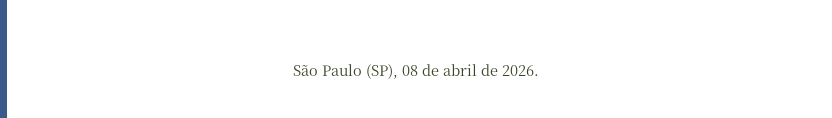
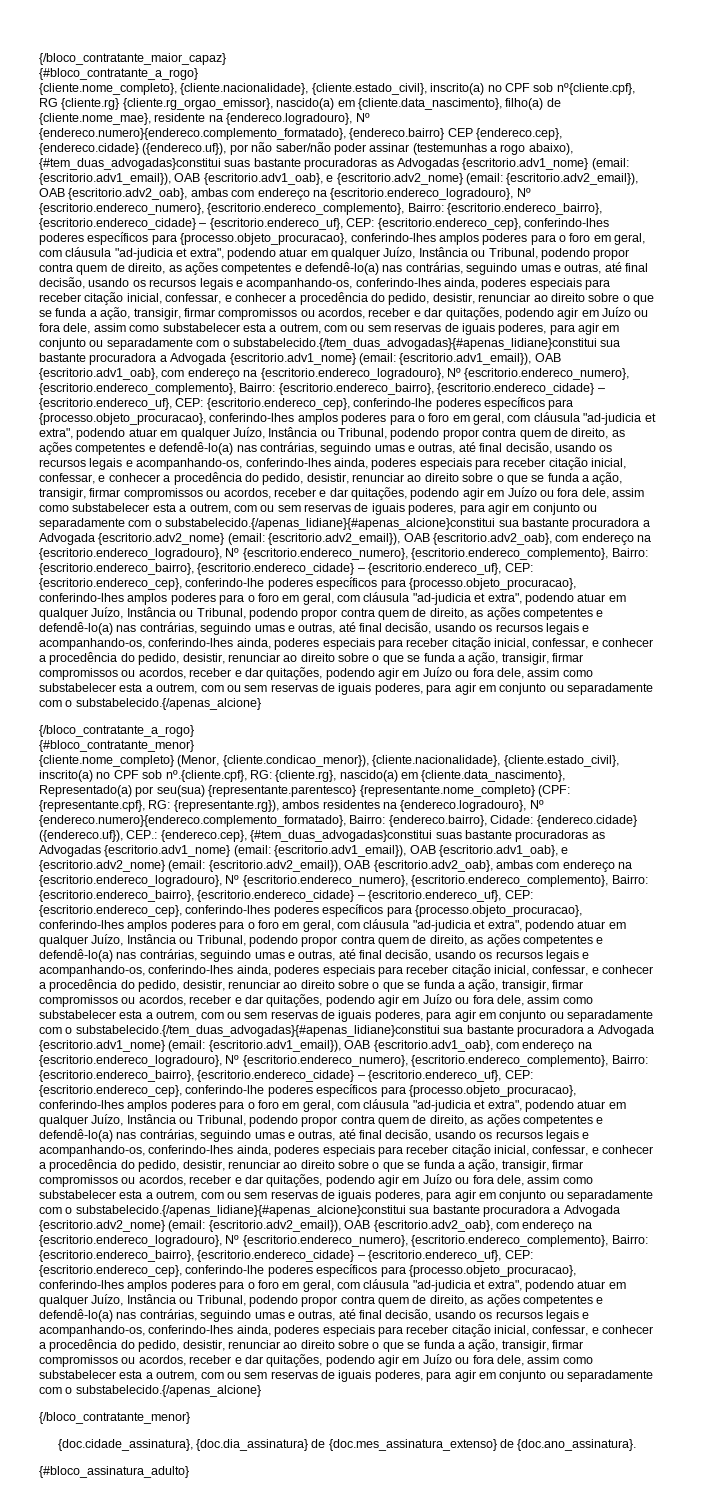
- São Paulo (SP), 08 de abril de 2026.
+ {/bloco_contratante_maior_capaz}
+ {#bloco_contratante_a_rogo}
+ {cliente.nome_completo}, {cliente.nacionalidade}, {cliente.estado_civil}, inscrito(a) no CPF sob nº{cliente.cpf}, RG {cliente.rg} {cliente.rg_orgao_emissor}, nascido(a) em {cliente.data_nascimento}, filho(a) de {cliente.nome_mae}, residente na {endereco.logradouro}, Nº {endereco.numero}{endereco.complemento_formatado}, {endereco.bairro} CEP {endereco.cep}, {endereco.cidade} ({endereco.uf}), por não saber/não poder assinar (testemunhas a rogo abaixo), {#tem_duas_advogadas}constitui suas bastante procuradoras as Advogadas {escritorio.adv1_nome} (email: {escritorio.adv1_email}), OAB {escritorio.adv1_oab}, e {escritorio.adv2_nome} (email: {escritorio.adv2_email}), OAB {escritorio.adv2_oab}, ambas com endereço na {escritorio.endereco_logradouro}, Nº {escritorio.endereco_numero}, {escritorio.endereco_complemento}, Bairro: {escritorio.endereco_bairro}, {escritorio.endereco_cidade} – {escritorio.endereco_uf}, CEP: {escritorio.endereco_cep}, conferindo-lhes poderes específicos para {processo.objeto_procuracao}, conferindo-lhes amplos poderes para o foro em geral, com cláusula "ad-judicia et extra", podendo atuar em qualquer Juízo, Instância ou Tribunal, podendo propor contra quem de direito, as ações competentes e defendê-lo(a) nas contrárias, seguindo umas e outras, até final decisão, usando os recursos legais e acompanhando-os, conferindo-lhes ainda, poderes especiais para receber citação inicial, confessar, e conhecer a procedência do pedido, desistir, renunciar ao direito sobre o que se funda a ação, transigir, firmar compromissos ou acordos, receber e dar quitações, podendo agir em Juízo ou fora dele, assim como substabelecer esta a outrem, com ou sem reservas de iguais poderes, para agir em conjunto ou separadamente com o substabelecido.{/tem_duas_advogadas}{#apenas_lidiane}constitui sua bastante procuradora a Advogada {escritorio.adv1_nome} (email: {escritorio.adv1_email}), OAB {escritorio.adv1_oab}, com endereço na {escritorio.endereco_logradouro}, Nº {escritorio.endereco_numero}, {escritorio.endereco_complemento}, Bairro: {escritorio.endereco_bairro}, {escritorio.endereco_cidade} – {escritorio.endereco_uf}, CEP: {escritorio.endereco_cep}, conferindo-lhe poderes específicos para {processo.objeto_procuracao}, conferindo-lhes amplos poderes para o foro em geral, com cláusula "ad-judicia et extra", podendo atuar em qualquer Juízo, Instância ou Tribunal, podendo propor contra quem de direito, as ações competentes e defendê-lo(a) nas contrárias, seguindo umas e outras, até final decisão, usando os recursos legais e acompanhando-os, conferindo-lhes ainda, poderes especiais para receber citação inicial, confessar, e conhecer a procedência do pedido, desistir, renunciar ao direito sobre o que se funda a ação, transigir, firmar compromissos ou acordos, receber e dar quitações, podendo agir em Juízo ou fora dele, assim como substabelecer esta a outrem, com ou sem reservas de iguais poderes, para agir em conjunto ou separadamente com o substabelecido.{/apenas_lidiane}{#apenas_alcione}constitui sua bastante procuradora a Advogada {escritorio.adv2_nome} (email: {escritorio.adv2_email}), OAB {escritorio.adv2_oab}, com endereço na {escritorio.endereco_logradouro}, Nº {escritorio.endereco_numero}, {escritorio.endereco_complemento}, Bairro: {escritorio.endereco_bairro}, {escritorio.endereco_cidade} – {escritorio.endereco_uf}, CEP: {escritorio.endereco_cep}, conferindo-lhe poderes específicos para {processo.objeto_procuracao}, conferindo-lhes amplos poderes para o foro em geral, com cláusula "ad-judicia et extra", podendo atuar em qualquer Juízo, Instância ou Tribunal, podendo propor contra quem de direito, as ações competentes e defendê-lo(a) nas contrárias, seguindo umas e outras, até final decisão, usando os recursos legais e acompanhando-os, conferindo-lhes ainda, poderes especiais para receber citação inicial, confessar, e conhecer a procedência do pedido, desistir, renunciar ao direito sobre o que se funda a ação, transigir, firmar compromissos ou acordos, receber e dar quitações, podendo agir em Juízo ou fora dele, assim como substabelecer esta a outrem, com ou sem reservas de iguais poderes, para agir em conjunto ou separadamente com o substabelecido.{/apenas_alcione}
+ {/bloco_contratante_a_rogo}
+ {#bloco_contratante_menor}
+ {cliente.nome_completo} (Menor, {cliente.condicao_menor}), {cliente.nacionalidade}, {cliente.estado_civil}, inscrito(a) no CPF sob nº.{cliente.cpf}, RG: {cliente.rg}, nascido(a) em {cliente.data_nascimento}, Representado(a) por seu(sua) {representante.parentesco} {representante.nome_completo} (CPF: {representante.cpf}, RG: {representante.rg}), ambos residentes na {endereco.logradouro}, Nº {endereco.numero}{endereco.complemento_formatado}, Bairro: {endereco.bairro}, Cidade: {endereco.cidade} ({endereco.uf}), CEP.: {endereco.cep}, {#tem_duas_advogadas}constitui suas bastante procuradoras as Advogadas {escritorio.adv1_nome} (email: {escritorio.adv1_email}), OAB {escritorio.adv1_oab}, e {escritorio.adv2_nome} (email: {escritorio.adv2_email}), OAB {escritorio.adv2_oab}, ambas com endereço na {escritorio.endereco_logradouro}, Nº {escritorio.endereco_numero}, {escritorio.endereco_complemento}, Bairro: {escritorio.endereco_bairro}, {escritorio.endereco_cidade} – {escritorio.endereco_uf}, CEP: {escritorio.endereco_cep}, conferindo-lhes poderes específicos para {processo.objeto_procuracao}, conferindo-lhes amplos poderes para o foro em geral, com cláusula "ad-judicia et extra", podendo atuar em qualquer Juízo, Instância ou Tribunal, podendo propor contra quem de direito, as ações competentes e defendê-lo(a) nas contrárias, seguindo umas e outras, até final decisão, usando os recursos legais e acompanhando-os, conferindo-lhes ainda, poderes especiais para receber citação inicial, confessar, e conhecer a procedência do pedido, desistir, renunciar ao direito sobre o que se funda a ação, transigir, firmar compromissos ou acordos, receber e dar quitações, podendo agir em Juízo ou fora dele, assim como substabelecer esta a outrem, com ou sem reservas de iguais poderes, para agir em conjunto ou separadamente com o substabelecido.{/tem_duas_advogadas}{#apenas_lidiane}constitui sua bastante procuradora a Advogada {escritorio.adv1_nome} (email: {escritorio.adv1_email}), OAB {escritorio.adv1_oab}, com endereço na {escritorio.endereco_logradouro}, Nº {escritorio.endereco_numero}, {escritorio.endereco_complemento}, Bairro: {escritorio.endereco_bairro}, {escritorio.endereco_cidade} – {escritorio.endereco_uf}, CEP: {escritorio.endereco_cep}, conferindo-lhe poderes específicos para {processo.objeto_procuracao}, conferindo-lhes amplos poderes para o foro em geral, com cláusula "ad-judicia et extra", podendo atuar em qualquer Juízo, Instância ou Tribunal, podendo propor contra quem de direito, as ações competentes e defendê-lo(a) nas contrárias, seguindo umas e outras, até final decisão, usando os recursos legais e acompanhando-os, conferindo-lhes ainda, poderes especiais para receber citação inicial, confessar, e conhecer a procedência do pedido, desistir, renunciar ao direito sobre o que se funda a ação, transigir, firmar compromissos ou acordos, receber e dar quitações, podendo agir em Juízo ou fora dele, assim como substabelecer esta a outrem, com ou sem reservas de iguais poderes, para agir em conjunto ou separadamente com o substabelecido.{/apenas_lidiane}{#apenas_alcione}constitui sua bastante procuradora a Advogada {escritorio.adv2_nome} (email: {escritorio.adv2_email}), OAB {escritorio.adv2_oab}, com endereço na {escritorio.endereco_logradouro}, Nº {escritorio.endereco_numero}, {escritorio.endereco_complemento}, Bairro: {escritorio.endereco_bairro}, {escritorio.endereco_cidade} – {escritorio.endereco_uf}, CEP: {escritorio.endereco_cep}, conferindo-lhe poderes específicos para {processo.objeto_procuracao}, conferindo-lhes amplos poderes para o foro em geral, com cláusula "ad-judicia et extra", podendo atuar em qualquer Juízo, Instância ou Tribunal, podendo propor contra quem de direito, as ações competentes e defendê-lo(a) nas contrárias, seguindo umas e outras, até final decisão, usando os recursos legais e acompanhando-os, conferindo-lhes ainda, poderes especiais para receber citação inicial, confessar, e conhecer a procedência do pedido, desistir, renunciar ao direito sobre o que se funda a ação, transigir, firmar compromissos ou acordos, receber e dar quitações, podendo agir em Juízo ou fora dele, assim como substabelecer esta a outrem, com ou sem reservas de iguais poderes, para agir em conjunto ou separadamente com o substabelecido.{/apenas_alcione}
+ {/bloco_contratante_menor}
+ {doc.cidade_assinatura}, {doc.dia_assinatura} de {doc.mes_assinatura_extenso} de {doc.ano_assinatura}.
+ {#bloco_assinatura_adulto}

